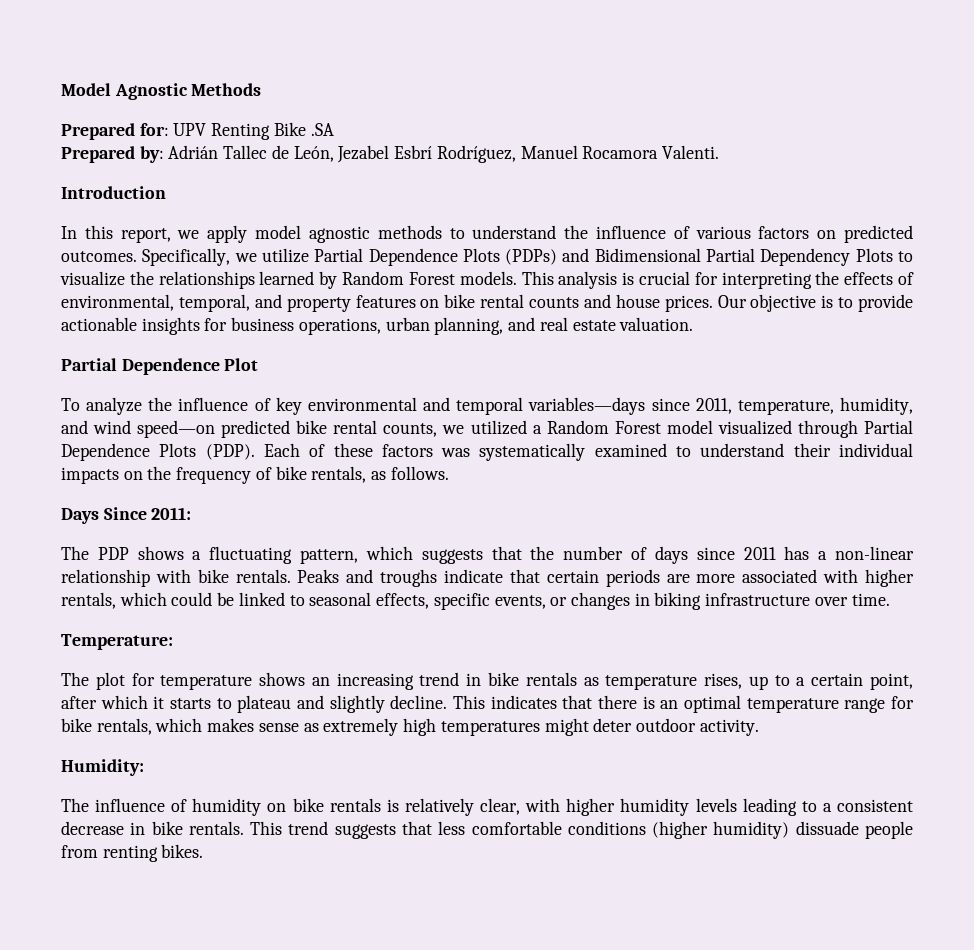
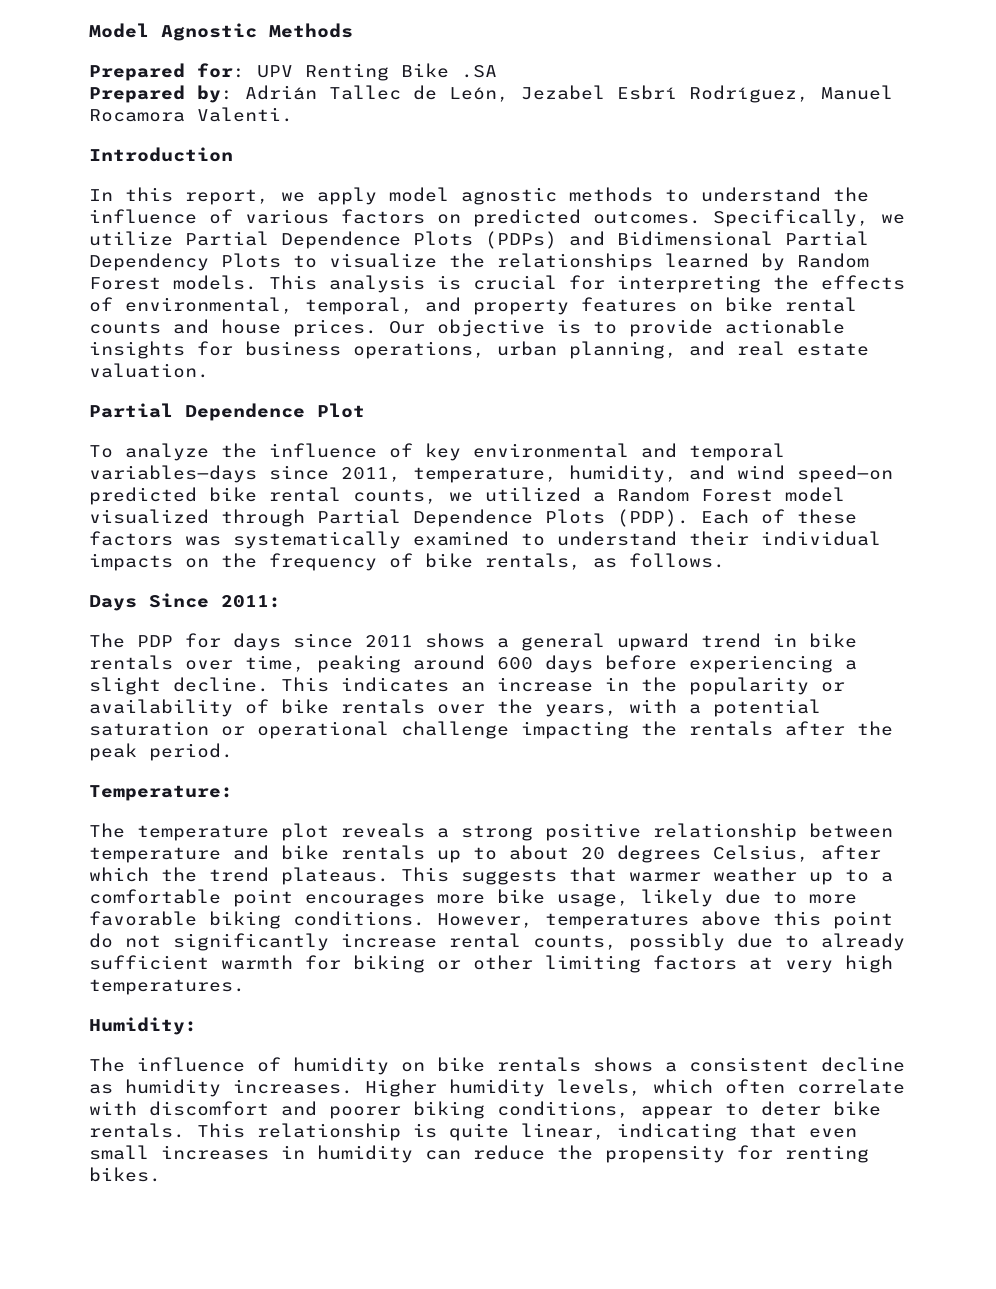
- The PDP shows a fluctuating pattern, which suggests that the number of days since 2011 has a non-linear relationship with bike rentals. Peaks and troughs indicate that certain periods are more associated with higher rentals, which could be linked to seasonal effects, specific events, or changes in biking infrastructure over time.
+ The PDP for days since 2011 shows a general upward trend in bike rentals over time, peaking around 600 days before experiencing a slight decline. This indicates an increase in the popularity or availability of bike rentals over the years, with a potential saturation or operational challenge impacting the rentals after the peak period.
  Temperature:
- The plot for temperature shows an increasing trend in bike rentals as temperature rises, up to a certain point, after which it starts to plateau and slightly decline. This indicates that there is an optimal temperature range for bike rentals, which makes sense as extremely high temperatures might deter outdoor activity.
+ The temperature plot reveals a strong positive relationship between temperature and bike rentals up to about 20 degrees Celsius, after which the trend plateaus. This suggests that warmer weather up to a comfortable point encourages more bike usage, likely due to more favorable biking conditions. However, temperatures above this point do not significantly increase rental counts, possibly due to already sufficient warmth for biking or other limiting factors at very high temperatures.
- The influence of humidity on bike rentals is relatively clear, with higher humidity levels leading to a consistent decrease in bike rentals. This trend suggests that less comfortable conditions (higher humidity) dissuade people from renting bikes.
+ The influence of humidity on bike rentals shows a consistent decline as humidity increases. Higher humidity levels, which often correlate with discomfort and poorer biking conditions, appear to deter bike rentals. This relationship is quite linear, indicating that even small increases in humidity can reduce the propensity for renting bikes.

